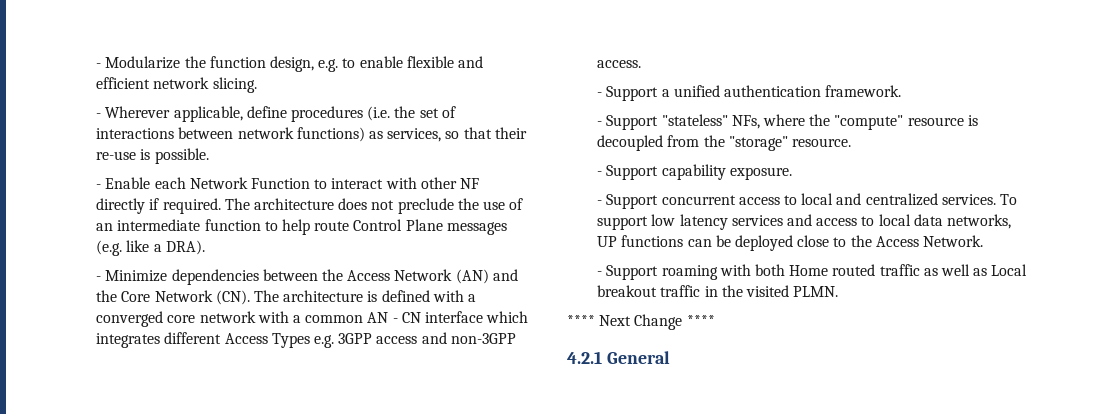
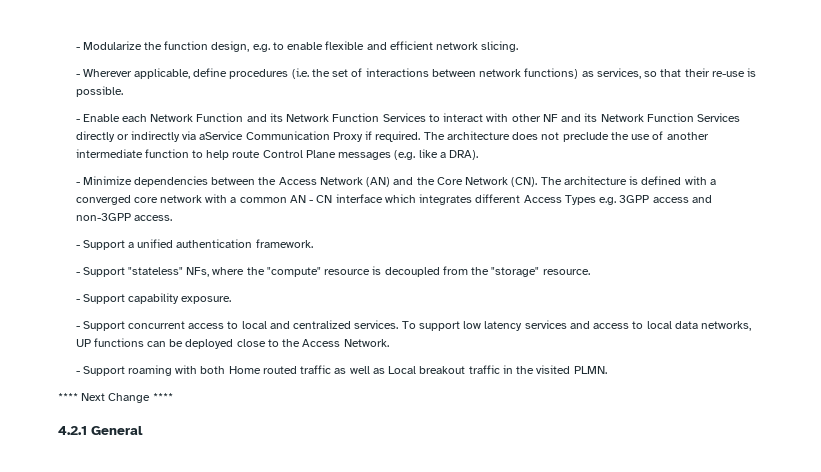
- - Enable each Network Function to interact with other NF directly if required.
+ - Enable each Network Function and its Network Function Services to interact with other NF and its Network Function Services directly or indirectly via aService Communication Proxy if required.
- The architecture does not preclude the use of an intermediate function to help route Control Plane messages (e.g. like a DRA).
+ The architecture does not preclude the use of another intermediate function to help route Control Plane messages (e.g. like a DRA).

